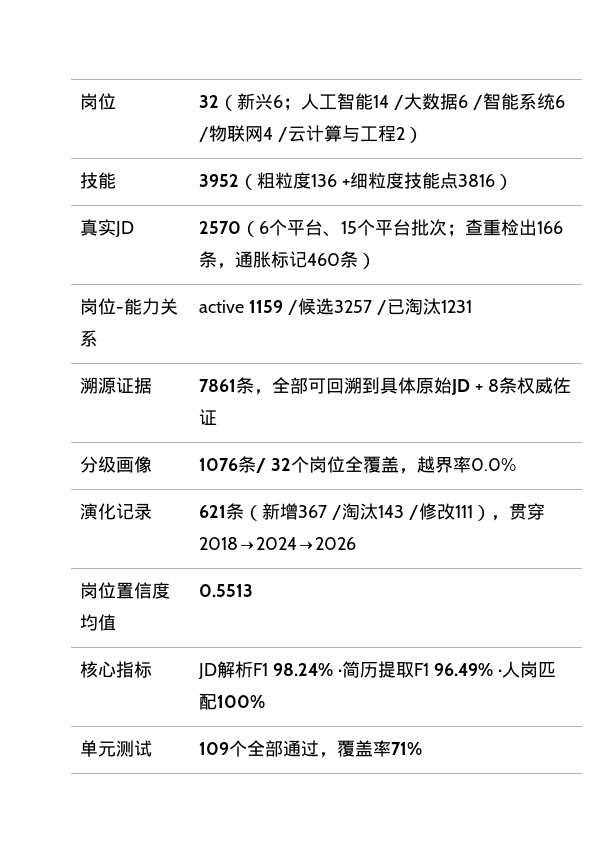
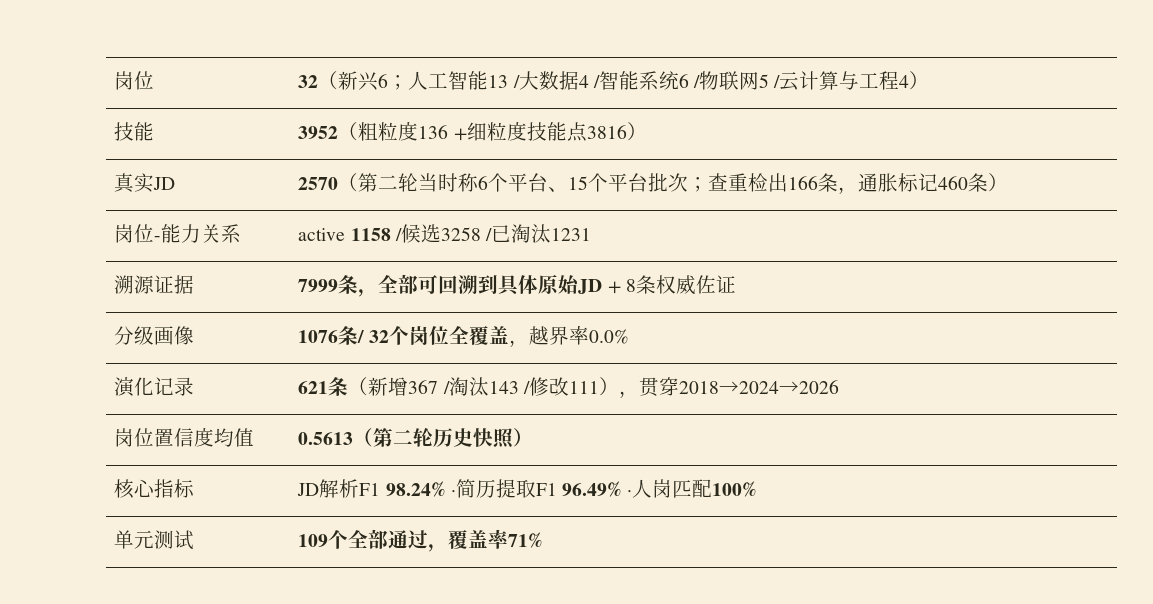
- 岗位 | 32（新兴6；人工智能14 /大数据6 /智能系统6 /物联网4 /云计算与工程2）
+ 岗位 | 32（新兴6；人工智能13 /大数据4 /智能系统6 /物联网5 /云计算与工程4）
- 真实JD | 2570（6个平台、15个平台批次；查重检出166条，通胀标记460条）
+ 真实JD | 2570（第二轮当时称6个平台、15个平台批次；查重检出166条，通胀标记460条）
- 岗位-能力关系 | active 1159 /候选3257 /已淘汰1231
+ 岗位-能力关系 | active 1158 /候选3258 /已淘汰1231
- 溯源证据 | 7861条，全部可回溯到具体原始JD + 8条权威佐证
+ 溯源证据 | 7999条，全部可回溯到具体原始JD + 8条权威佐证
- 岗位置信度均值 | 0.5513
+ 岗位置信度均值 | 0.5613（第二轮历史快照）

